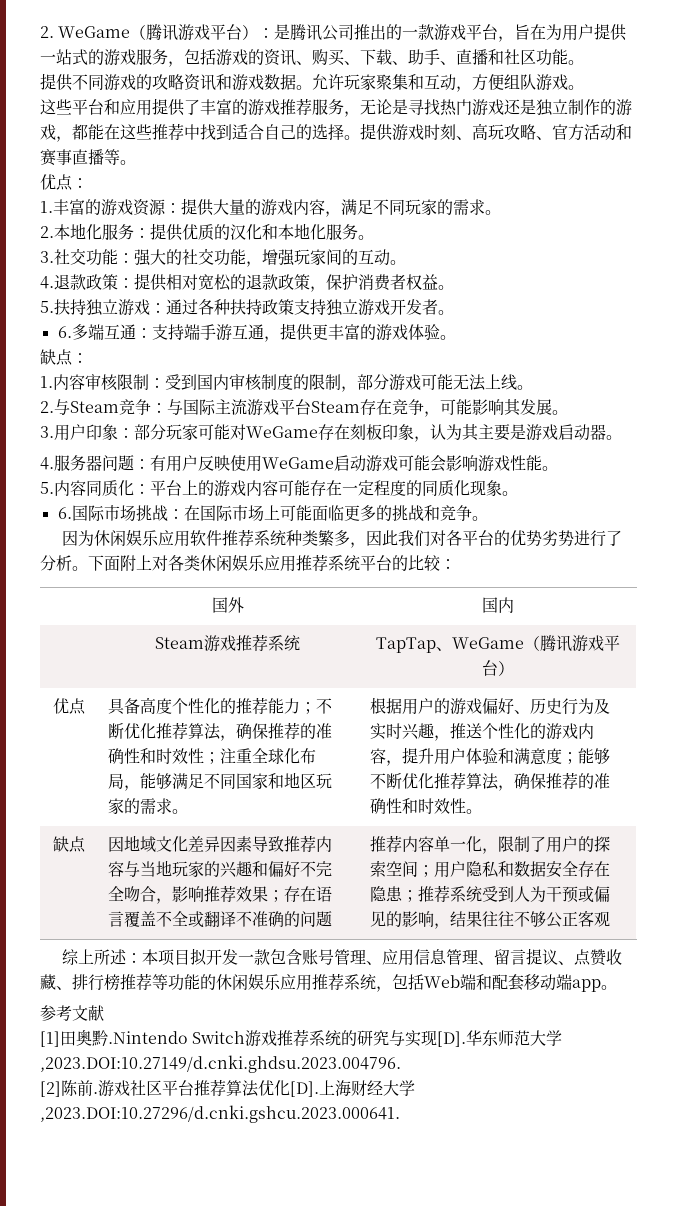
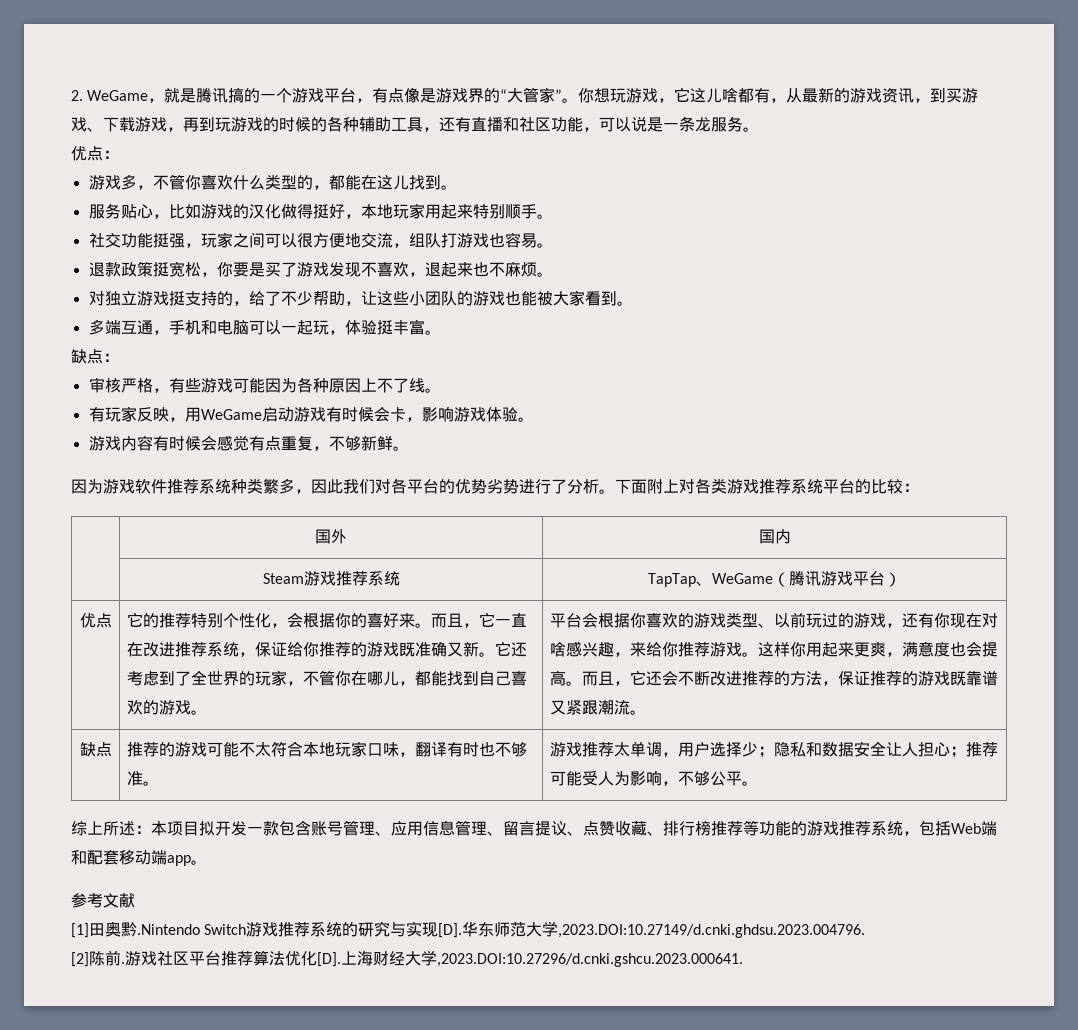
- 2. WeGame（腾讯游戏平台）：是腾讯公司推出的一款游戏平台，旨在为用户提供一站式的游戏服务，包括游戏的资讯、购买、下载、助手、直播和社区功能。
- 提供不同游戏的攻略资讯和游戏数据。允许玩家聚集和互动，方便组队游戏。
- 这些平台和应用提供了丰富的游戏推荐服务，无论是寻找热门游戏还是独立制作的游戏，都能在这些推荐中找到适合自己的选择。提供游戏时刻、高玩攻略、官方活动和赛事直播等。
+ 2. WeGame，就是腾讯搞的一个游戏平台，有点像是游戏界的“大管家”。你想玩游戏，它这儿啥都有，从最新的游戏资讯，到买游戏、下载游戏，再到玩游戏的时候的各种辅助工具，还有直播和社区功能，可以说是一条龙服务。
  优点：
- 1.丰富的游戏资源：提供大量的游戏内容，满足不同玩家的需求。
- 2.本地化服务：提供优质的汉化和本地化服务。
- 3.社交功能：强大的社交功能，增强玩家间的互动。
- 4.退款政策：提供相对宽松的退款政策，保护消费者权益。
- 5.扶持独立游戏：通过各种扶持政策支持独立游戏开发者。
- 6.多端互通：支持端手游互通，提供更丰富的游戏体验。
+ 游戏多，不管你喜欢什么类型的，都能在这儿找到。
+ 服务贴心，比如游戏的汉化做得挺好，本地玩家用起来特别顺手。
+ 社交功能挺强，玩家之间可以很方便地交流，组队打游戏也容易。
+ 退款政策挺宽松，你要是买了游戏发现不喜欢，退起来也不麻烦。
+ 对独立游戏挺支持的，给了不少帮助，让这些小团队的游戏也能被大家看到。
+ 多端互通，手机和电脑可以一起玩，体验挺丰富。
  缺点：
- 1.内容审核限制：受到国内审核制度的限制，部分游戏可能无法上线。
- 2.与Steam竞争：与国际主流游戏平台Steam存在竞争，可能影响其发展。
- 3.用户印象：部分玩家可能对WeGame存在刻板印象，认为其主要是游戏启动器。
- 4.服务器问题：有用户反映使用WeGame启动游戏可能会影响游戏性能。
- 5.内容同质化：平台上的游戏内容可能存在一定程度的同质化现象。
- 6.国际市场挑战：在国际市场上可能面临更多的挑战和竞争。
+ 审核严格，有些游戏可能因为各种原因上不了线。
+ 有玩家反映，用WeGame启动游戏有时候会卡，影响游戏体验。
+ 游戏内容有时候会感觉有点重复，不够新鲜。
- 因为休闲娱乐应用软件推荐系统种类繁多，因此我们对各平台的优势劣势进行了分析。
+ 因为游戏软件推荐系统种类繁多，因此我们对各平台的优势劣势进行了分析。
- 下面附上对各类休闲娱乐应用推荐系统平台的比较：
+ 下面附上对各类游戏推荐系统平台的比较：
- 具备高度个性化的推荐能力；不断优化推荐算法，确保推荐的准确性和时效性；注重全球化布局，能够满足不同国家和地区玩家的需求。 | 根据用户的游戏偏好、历史行为及实时兴趣，推送个性化的游戏内容，提升用户体验和满意度；能够不断优化推荐算法，确保推荐的准确性和时效性。
- 缺点 | 因地域文化差异因素导致推荐内容与当地玩家的兴趣和偏好不完全吻合，影响推荐效果；存在语言覆盖不全或翻译不准确的问题 | 推荐内容单一化，限制了用户的探索空间；用户隐私和数据安全存在隐患；推荐系统受到人为干预或偏见的影响，结果往往不够公正客观
+ 它的推荐特别个性化，会根据你的喜好来。而且，它一直在改进推荐系统，保证给你推荐的游戏既准确又新。它还考虑到了全世界的玩家，不管你在哪儿，都能找到自己喜欢的游戏。 | 平台会根据你喜欢的游戏类型、以前玩过的游戏，还有你现在对啥感兴趣，来给你推荐游戏。这样你用起来更爽，满意度也会提高。而且，它还会不断改进推荐的方法，保证推荐的游戏既靠谱又紧跟潮流。
+ 缺点 | 推荐的游戏可能不太符合本地玩家口味，翻译有时也不够准。 | 游戏推荐太单调，用户选择少；隐私和数据安全让人担心；推荐可能受人为影响，不够公平。
- 综上所述：本项目拟开发一款包含账号管理、应用信息管理、留言提议、点赞收藏、排行榜推荐等功能的休闲娱乐应用推荐系统，包括Web端和配套移动端app。
+ 综上所述：本项目拟开发一款包含账号管理、应用信息管理、留言提议、点赞收藏、排行榜推荐等功能的游戏推荐系统，包括Web端和配套移动端app。

